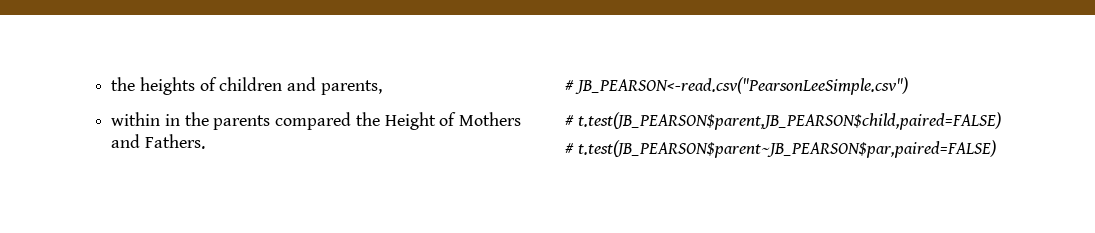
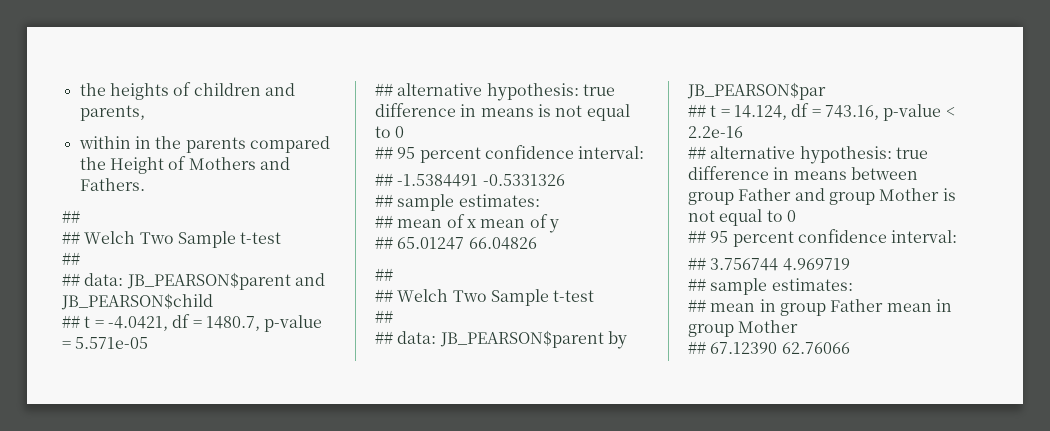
  within in the parents compared the Height of Mothers and Fathers.
- # JB_PEARSON<-read.csv("PearsonLeeSimple.csv")
- # t.test(JB_PEARSON$parent,JB_PEARSON$child,paired=FALSE)
- # t.test(JB_PEARSON$parent~JB_PEARSON$par,paired=FALSE)
+ ##
+ ## Welch Two Sample t-test
+ ##
+ ## data: JB_PEARSON$parent and JB_PEARSON$child
+ ## t = -4.0421, df = 1480.7, p-value = 5.571e-05
+ ## alternative hypothesis: true difference in means is not equal to 0
+ ## 95 percent confidence interval:
+ ## -1.5384491 -0.5331326
+ ## sample estimates:
+ ## mean of x mean of y
+ ## 65.01247 66.04826
+ ##
+ ## Welch Two Sample t-test
+ ##
+ ## data: JB_PEARSON$parent by JB_PEARSON$par
+ ## t = 14.124, df = 743.16, p-value < 2.2e-16
+ ## alternative hypothesis: true difference in means between group Father and group Mother is not equal to 0
+ ## 95 percent confidence interval:
+ ## 3.756744 4.969719
+ ## sample estimates:
+ ## mean in group Father mean in group Mother
+ ## 67.12390 62.76066

